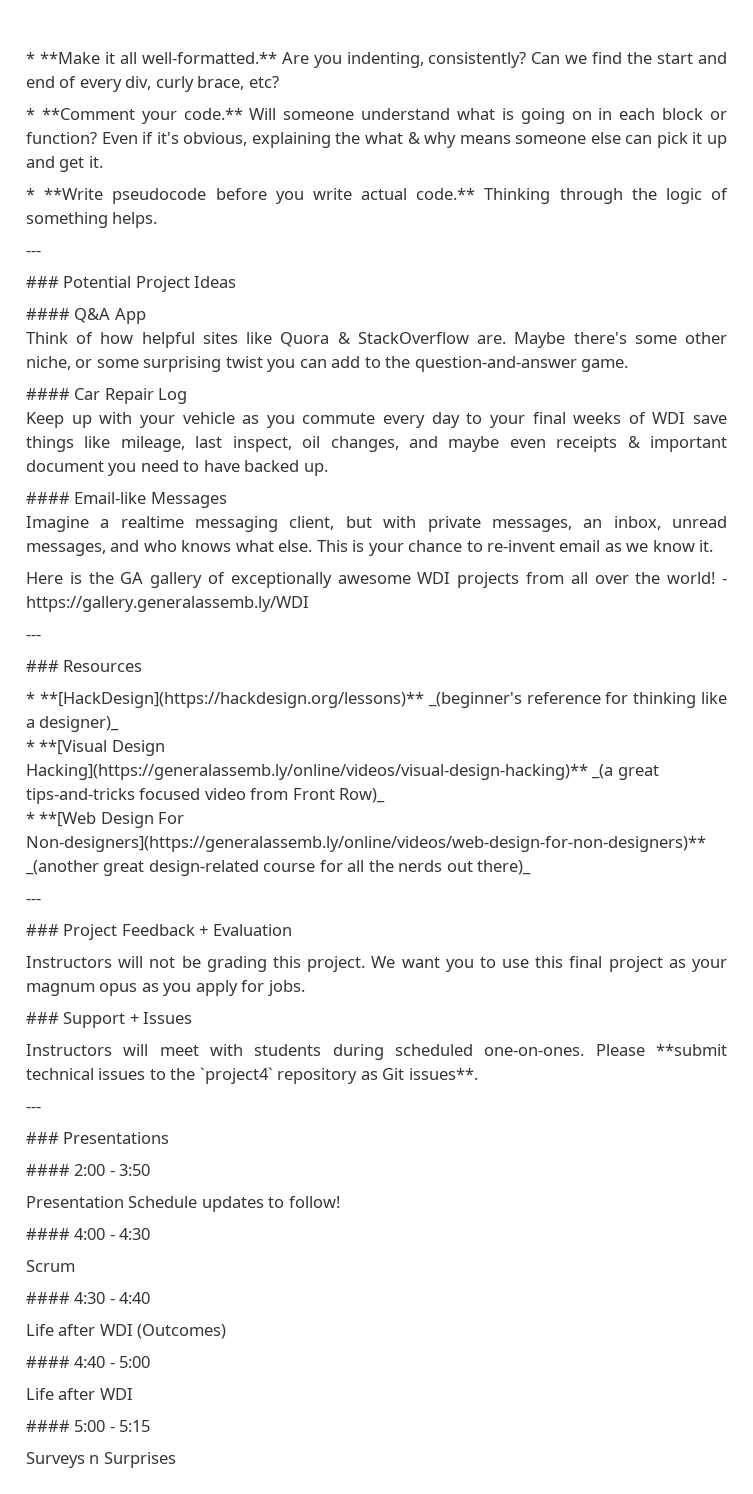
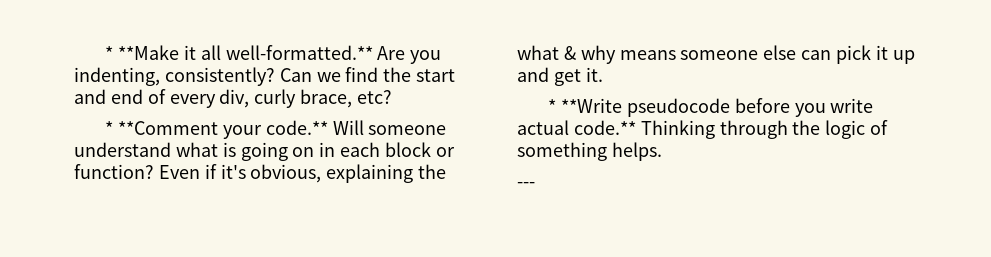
- ### Potential Project Ideas
- #### Q&A App
- Think of how helpful sites like Quora & StackOverflow are. Maybe there's some other niche, or some surprising twist you can add to the question-and-answer game.
- #### Car Repair Log
- Keep up with your vehicle as you commute every day to your final weeks of WDI save things like mileage, last inspect, oil changes, and maybe even receipts & important document you need to have backed up.
- #### Email-like Messages
- Imagine a realtime messaging client, but with private messages, an inbox, unread messages, and who knows what else. This is your chance to re-invent email as we know it.
- Here is the GA gallery of exceptionally awesome WDI projects from all over the world! - https://gallery.generalassemb.ly/WDI
- ---
- ### Resources
- * **[HackDesign](https://hackdesign.org/lessons)** _(beginner's reference for thinking like a designer)_
- * **[Visual Design Hacking](https://generalassemb.ly/online/videos/visual-design-hacking)** _(a great tips-and-tricks focused video from Front Row)_
- * **[Web Design For Non-designers](https://generalassemb.ly/online/videos/web-design-for-non-designers)** _(another great design-related course for all the nerds out there)_
- ---
- ### Project Feedback + Evaluation
- Instructors will not be grading this project. We want you to use this final project as your magnum opus as you apply for jobs.
- ### Support + Issues
- Instructors will meet with students during scheduled one-on-ones. Please **submit technical issues to the `project4` repository as Git issues**.
- ---
- ### Presentations
- #### 2:00 - 3:50
- Presentation Schedule updates to follow!
- #### 4:00 - 4:30
- Scrum
- #### 4:30 - 4:40
- Life after WDI (Outcomes)
- #### 4:40 - 5:00
- Life after WDI
- #### 5:00 - 5:15
- Surveys n Surprises

